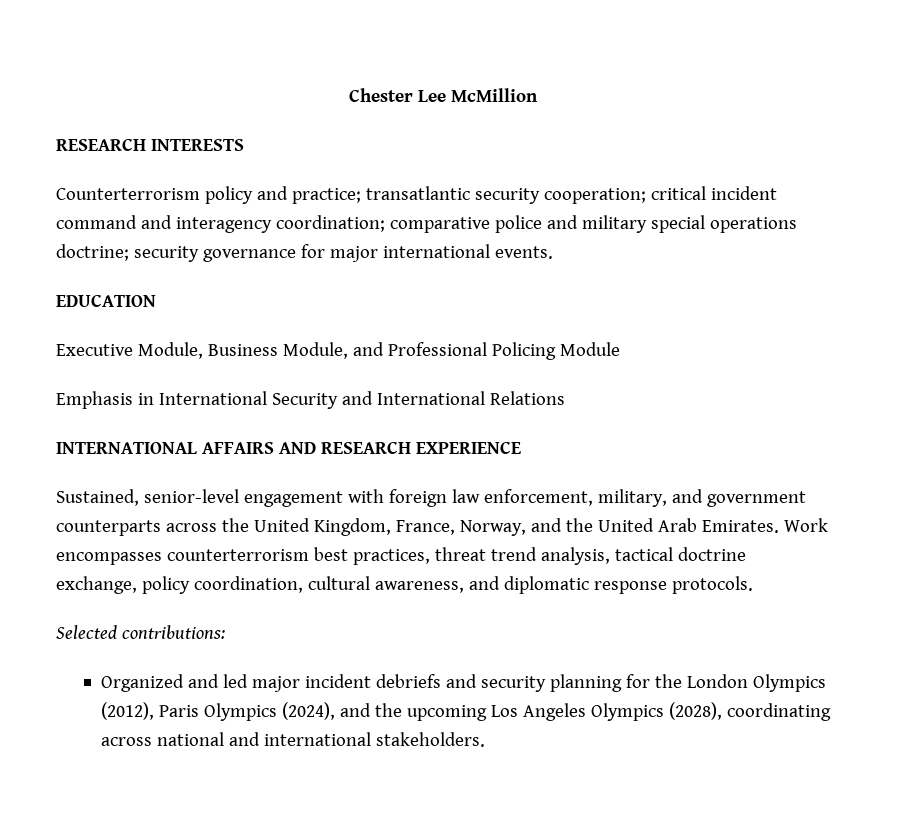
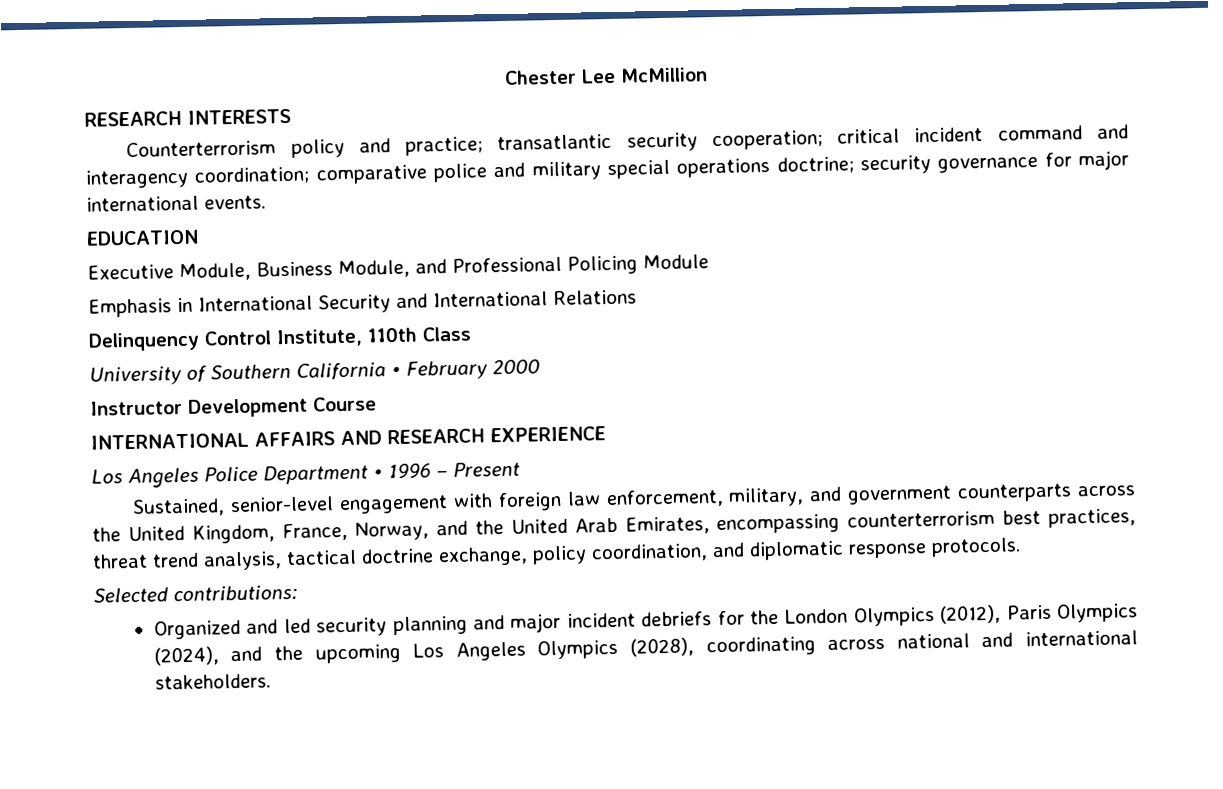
+ Delinquency Control Institute, 110th Class
+ University of Southern California • February 2000
+ Instructor Development Course
+ Los Angeles Police Department • 1996 – Present
- Sustained, senior-level engagement with foreign law enforcement, military, and government counterparts across the United Kingdom, France, Norway, and the United Arab Emirates. Work encompasses counterterrorism best practices, threat trend analysis, tactical doctrine exchange, policy coordination, cultural awareness, and diplomatic response protocols.
+ Sustained, senior-level engagement with foreign law enforcement, military, and government counterparts across the United Kingdom, France, Norway, and the United Arab Emirates, encompassing counterterrorism best practices, threat trend analysis, tactical doctrine exchange, policy coordination, and diplomatic response protocols.
- Organized and led major incident debriefs and security planning for the London Olympics (2012), Paris Olympics (2024), and the upcoming Los Angeles Olympics (2028), coordinating across national and international stakeholders.
+ Organized and led security planning and major incident debriefs for the London Olympics (2012), Paris Olympics (2024), and the upcoming Los Angeles Olympics (2028), coordinating across national and international stakeholders.

